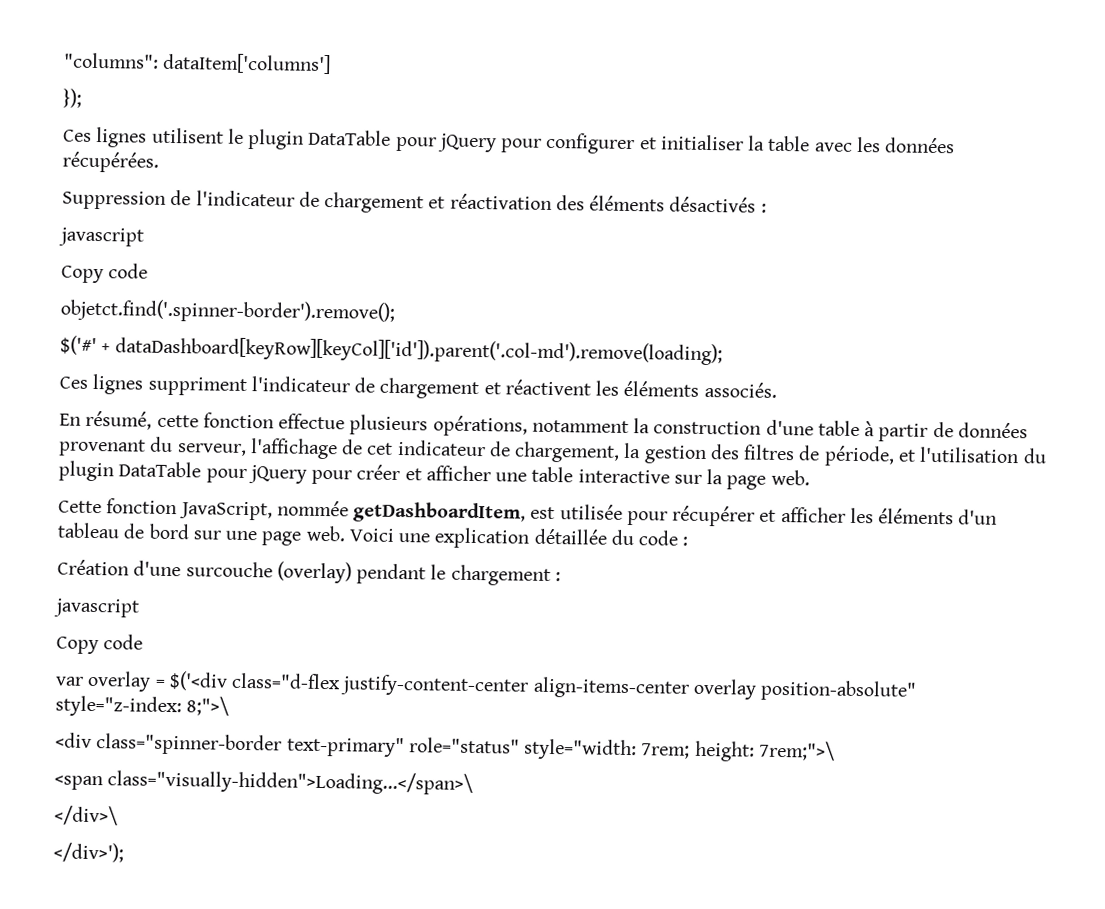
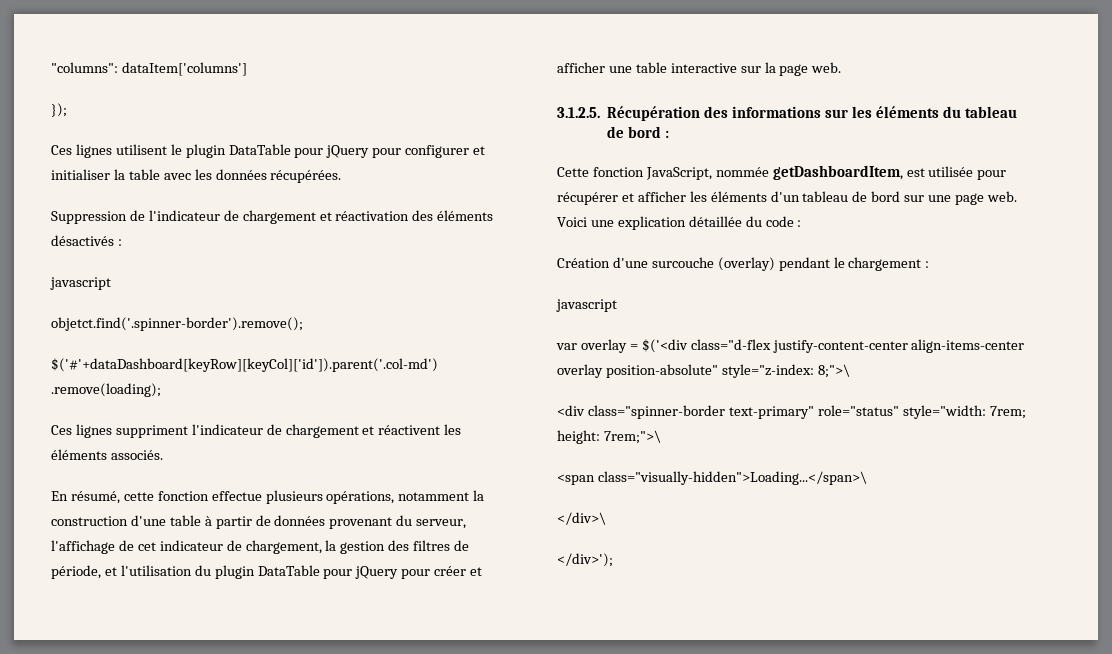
  Suppression de l'indicateur de chargement et réactivation des éléments désactivés :
  javascript
- Copy code
- $('#' + dataDashboard[keyRow][keyCol]['id']).parent('.col-md').remove(loading);
+ $('#'+dataDashboard[keyRow][keyCol]['id']).parent('.col-md') .remove(loading);
+ 3.1.2.5. Récupération des informations sur les éléments du tableau de bord :
  Création d'une surcouche (overlay) pendant le chargement :
  javascript
- Copy code

